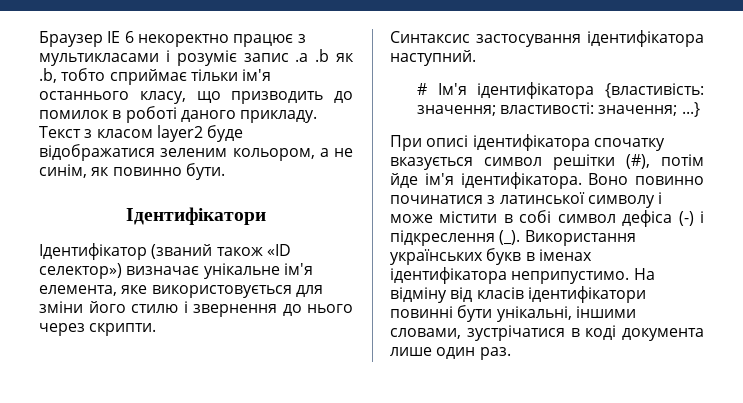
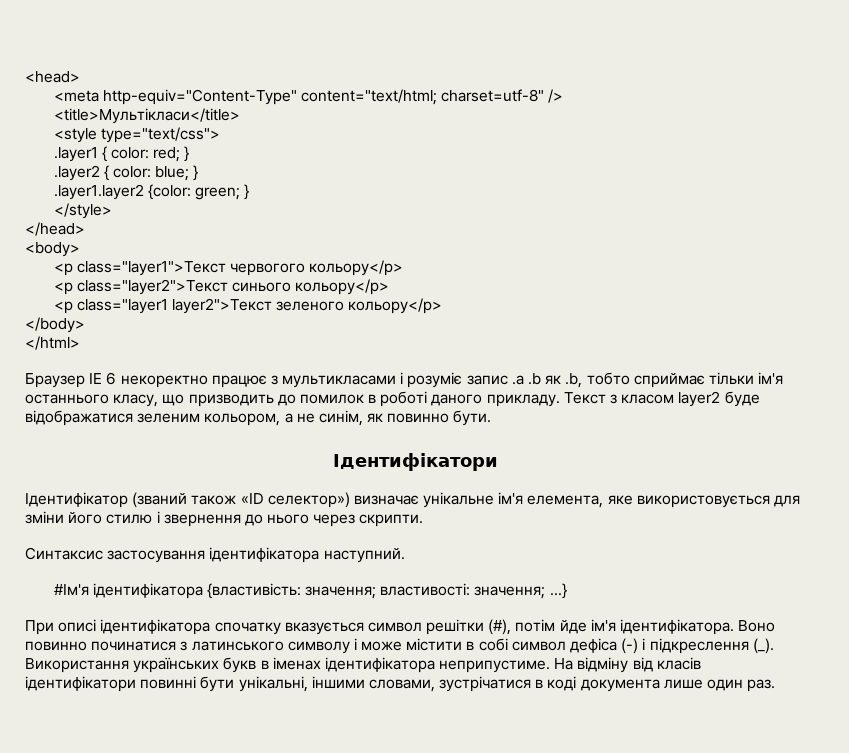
+ <head>
+ <meta http-equiv="Content-Type" content="text/html; charset=utf-8" />
+ <title>Мультікласи</title>
+ <style type="text/css">
+ .layer1 { color: red; }
+ .layer2 { color: blue; }
+ .layer1.layer2 {color: green; }
+ </style>
+ </head>
+ <body>
+ <p class="layer1">Текст червогого кольору</p>
+ <p class="layer2">Текст синього кольору</p>
+ <p class="layer1 layer2">Текст зеленого кольору</p>
+ </body>
+ </html>
- # Ім'я ідентифікатора {властивість: значення; властивості: значення; ...}
+ #Ім'я ідентифікатора {властивість: значення; властивості: значення; ...}
- Воно повинно починатися з латинської символу і може містити в собі символ дефіса (-) і підкреслення (_).
+ Воно повинно починатися з латинського символу і може містити в собі символ дефіса (-) і підкреслення (_).
- Використання українських букв в іменах ідентифікатора неприпустимо.
+ Використання українських букв в іменах ідентифікатора неприпустиме.

